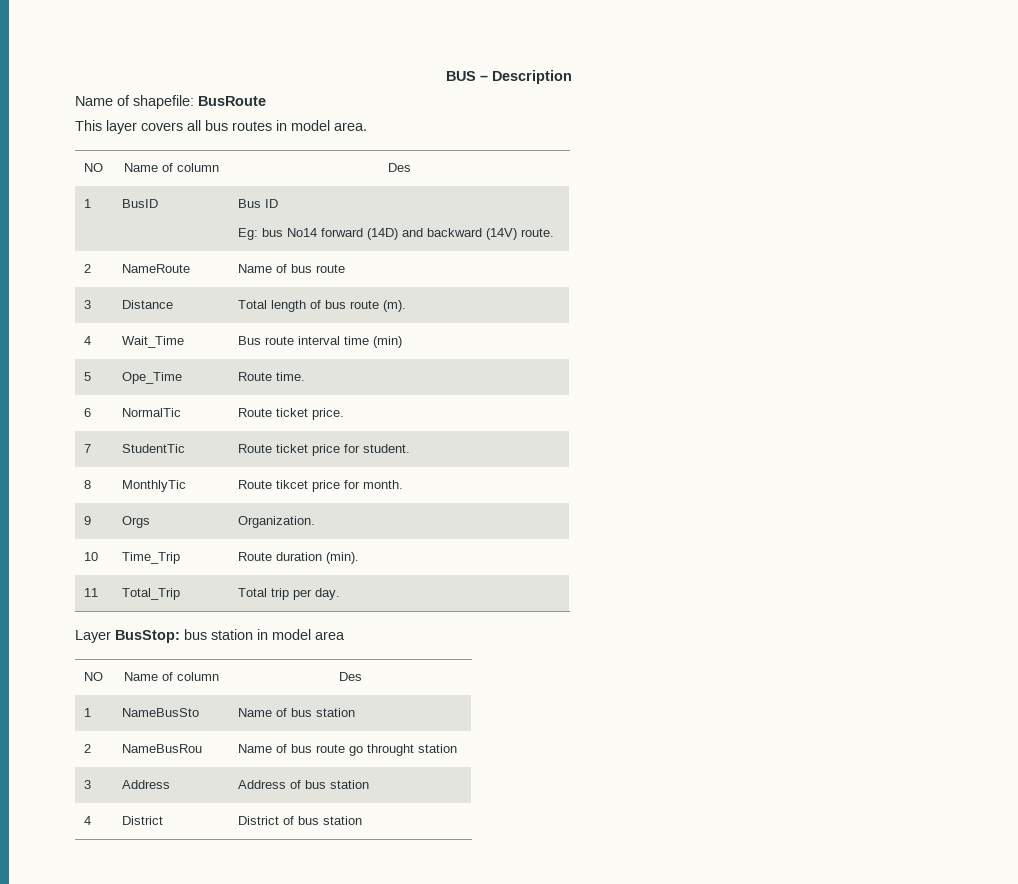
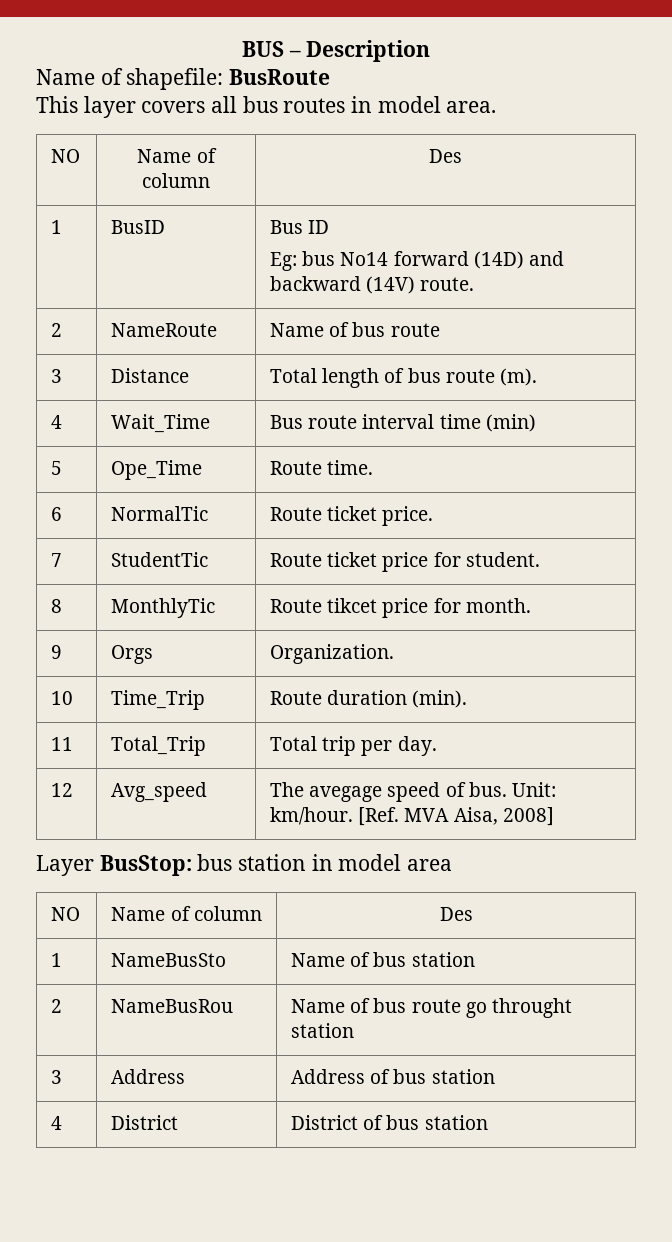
+ 12 | Avg_speed | The avegage speed of bus. Unit: km/hour. [Ref. MVA Aisa, 2008]

